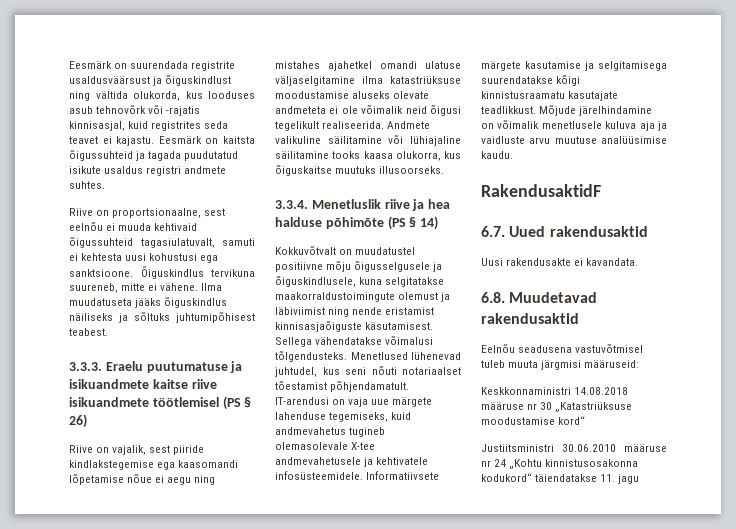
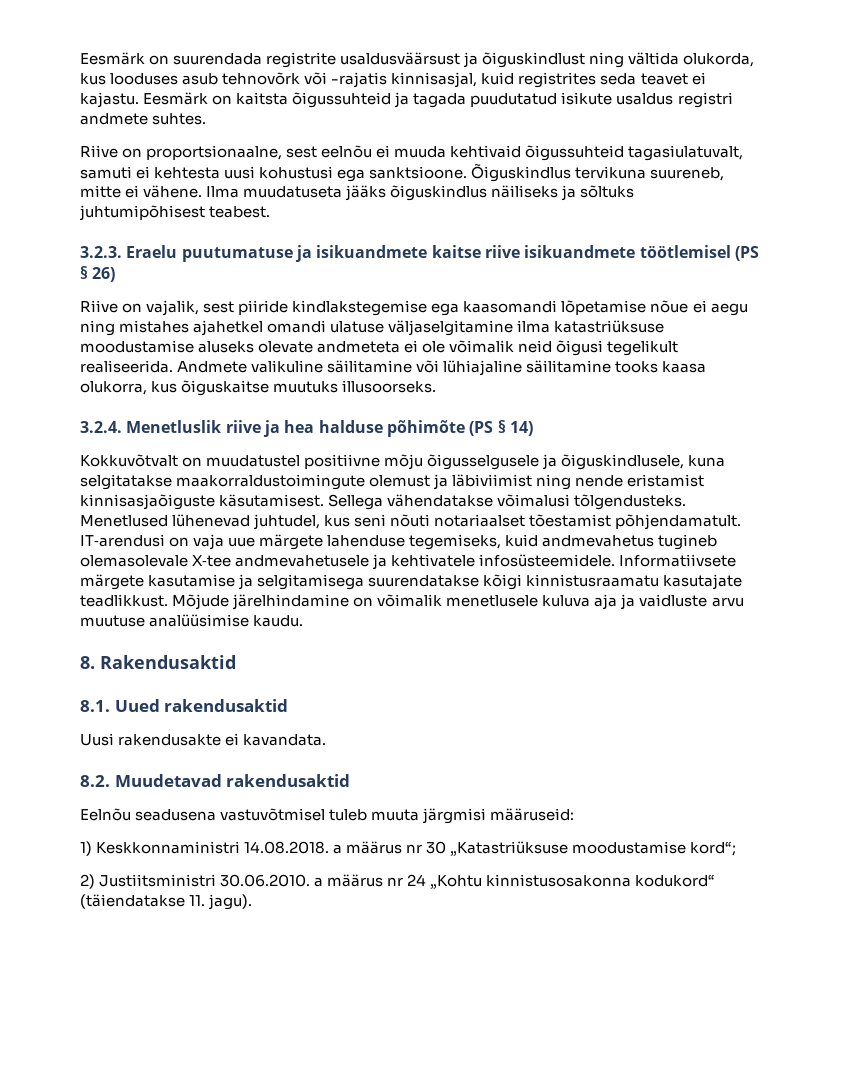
- 3.3.3. Eraelu puutumatuse ja isikuandmete kaitse riive isikuandmete töötlemisel (PS § 26)
+ 3.2.3. Eraelu puutumatuse ja isikuandmete kaitse riive isikuandmete töötlemisel (PS § 26)
- 3.3.4. Menetluslik riive ja hea halduse põhimõte (PS § 14)
+ 3.2.4. Menetluslik riive ja hea halduse põhimõte (PS § 14)
- RakendusaktidF
- 6.7. Uued rakendusaktid
+ 8. Rakendusaktid
+ 8.1. Uued rakendusaktid
- 6.8. Muudetavad rakendusaktid
+ 8.2. Muudetavad rakendusaktid
- Keskkonnaministri 14.08.2018 määruse nr 30 „Katastriüksuse moodustamise kord“
- Justiitsministri 30.06.2010 määruse nr 24 „Kohtu kinnistusosakonna kodukord“ täiendatakse 11. jagu
+ 1) Keskkonnaministri 14.08.2018. a määrus nr 30 „Katastriüksuse moodustamise kord“;
+ 2) Justiitsministri 30.06.2010. a määrus nr 24 „Kohtu kinnistusosakonna kodukord“ (täiendatakse 11. jagu).

